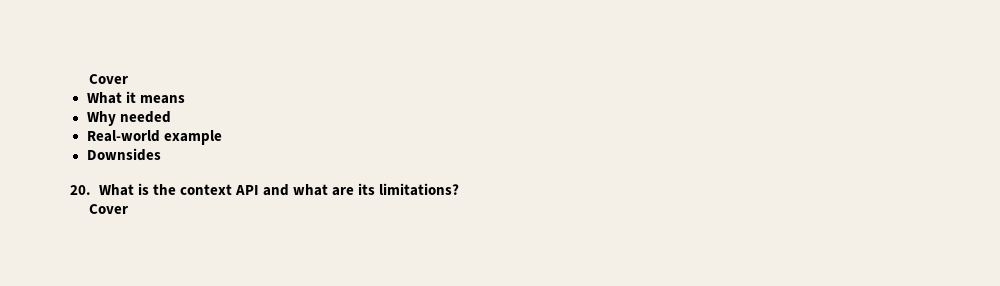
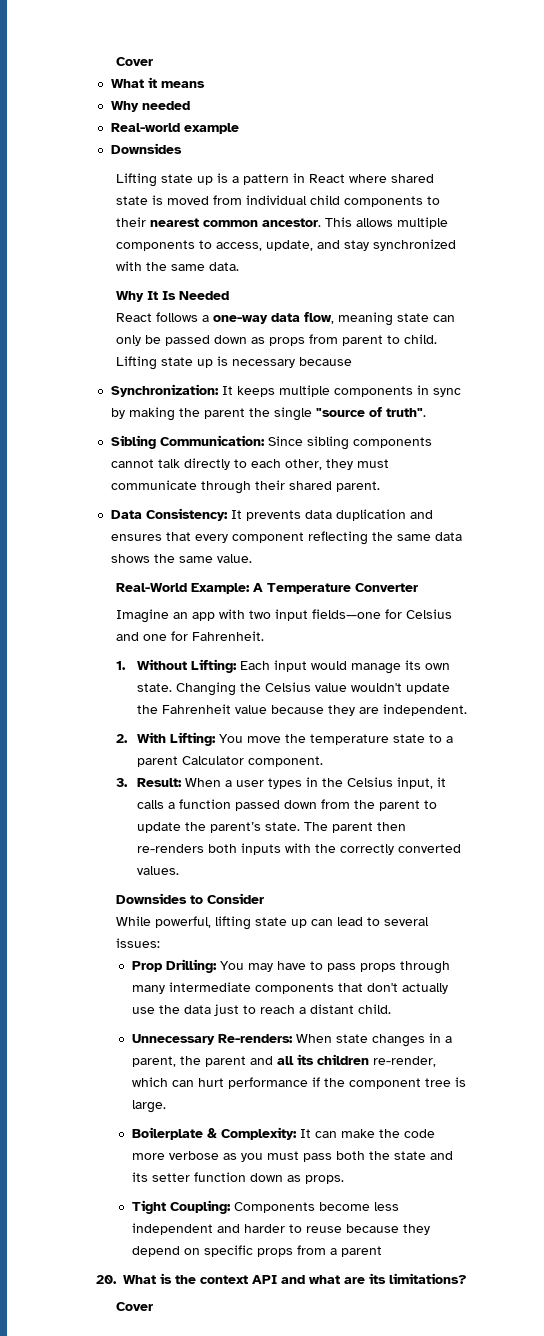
+ Lifting state up is a pattern in React where shared state is moved from individual child components to their nearest common ancestor. This allows multiple components to access, update, and stay synchronized with the same data.
+ Why It Is Needed
+ React follows a one-way data flow, meaning state can only be passed down as props from parent to child. Lifting state up is necessary because
+ Synchronization: It keeps multiple components in sync by making the parent the single "source of truth".
+ Sibling Communication: Since sibling components cannot talk directly to each other, they must communicate through their shared parent.
+ Data Consistency: It prevents data duplication and ensures that every component reflecting the same data shows the same value.
+ Real-World Example: A Temperature Converter
+ Imagine an app with two input fields—one for Celsius and one for Fahrenheit.
+ 1. Without Lifting: Each input would manage its own state. Changing the Celsius value wouldn't update the Fahrenheit value because they are independent.
+ 2. With Lifting: You move the temperature state to a parent Calculator component.
+ 3. Result: When a user types in the Celsius input, it calls a function passed down from the parent to update the parent’s state. The parent then re-renders both inputs with the correctly converted values.
+ Downsides to Consider
+ While powerful, lifting state up can lead to several issues:
+ Prop Drilling: You may have to pass props through many intermediate components that don't actually use the data just to reach a distant child.
+ Unnecessary Re-renders: When state changes in a parent, the parent and all its children re-render, which can hurt performance if the component tree is large.
+ Boilerplate & Complexity: It can make the code more verbose as you must pass both the state and its setter function down as props.
+ Tight Coupling: Components become less independent and harder to reuse because they depend on specific props from a parent

